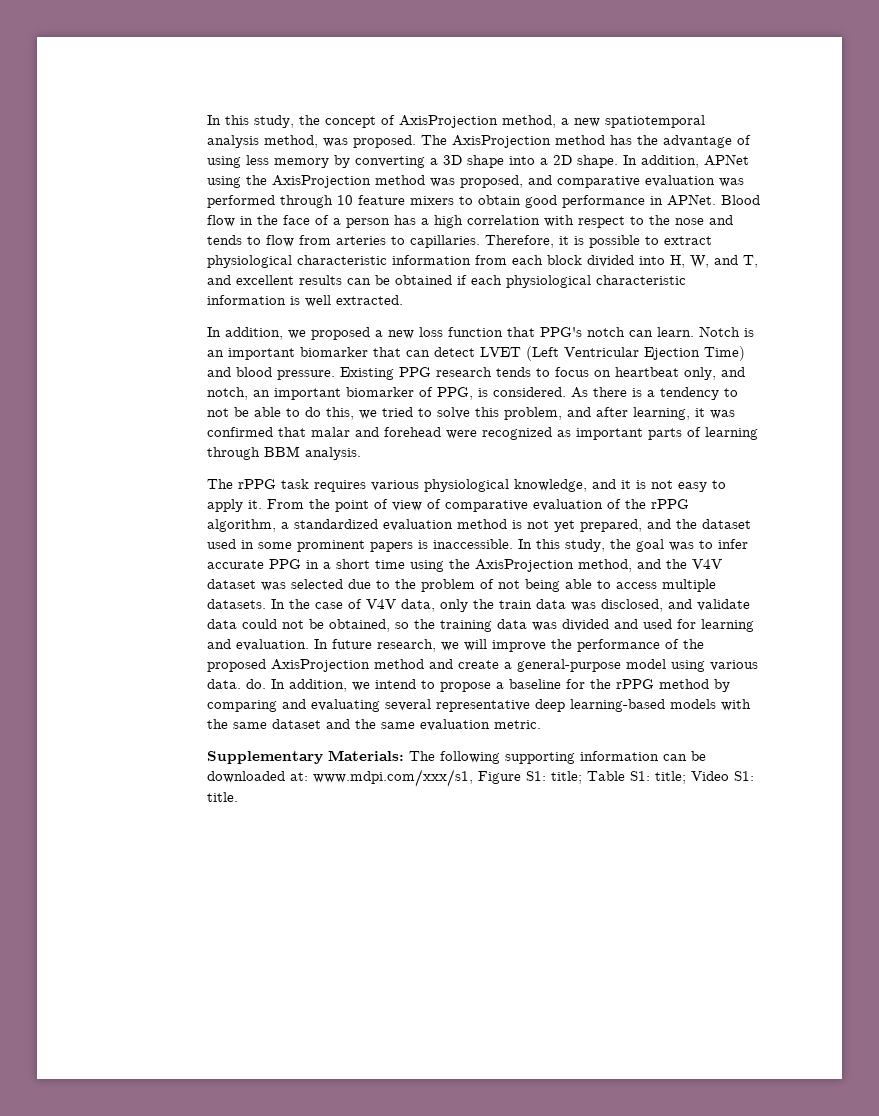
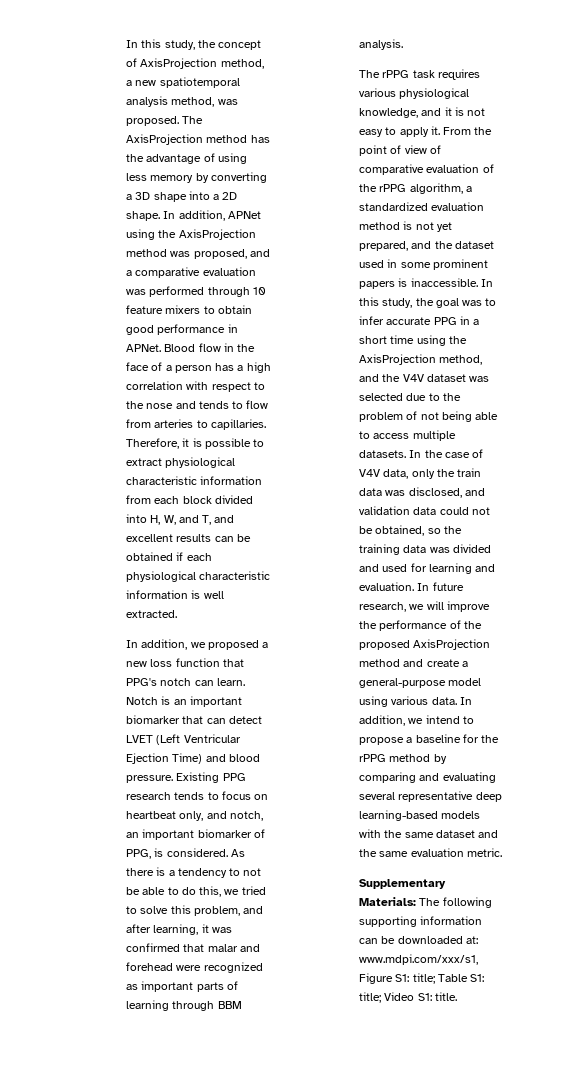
- In addition, APNet using the AxisProjection method was proposed, and comparative evaluation was performed through 10 feature mixers to obtain good performance in APNet.
+ In addition, APNet using the AxisProjection method was proposed, and a comparative evaluation was performed through 10 feature mixers to obtain good performance in APNet.
- In the case of V4V data, only the train data was disclosed, and validate data could not be obtained, so the training data was divided and used for learning and evaluation.
+ In the case of V4V data, only the train data was disclosed, and validation data could not be obtained, so the training data was divided and used for learning and evaluation.
- In future research, we will improve the performance of the proposed AxisProjection method and create a general-purpose model using various data. do.
+ In future research, we will improve the performance of the proposed AxisProjection method and create a general-purpose model using various data.

